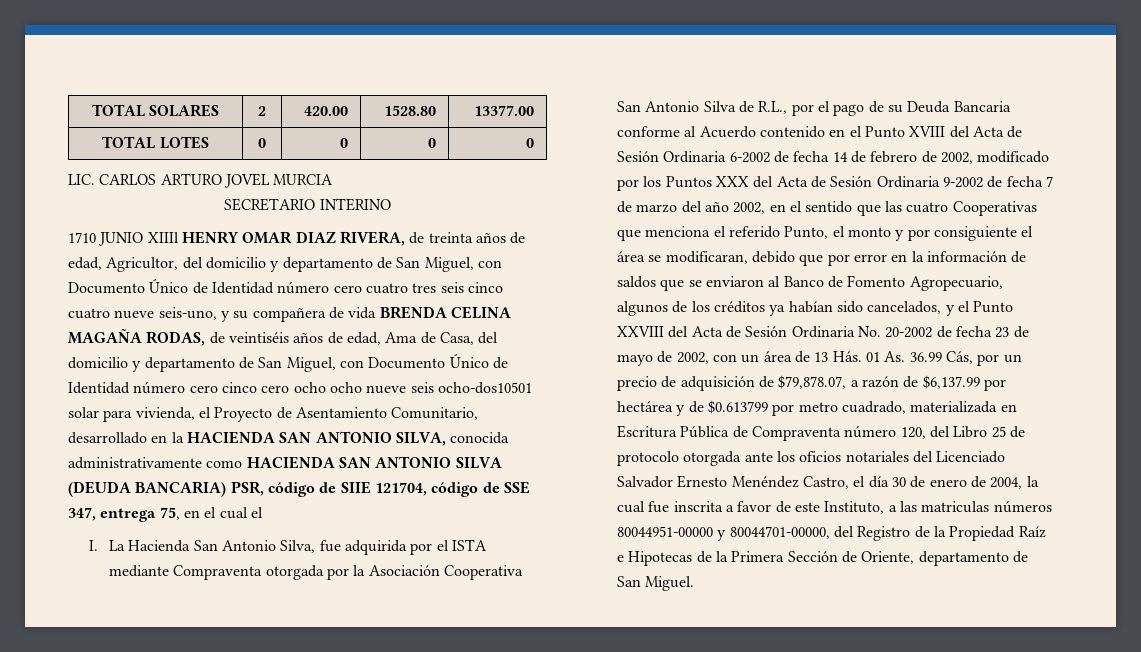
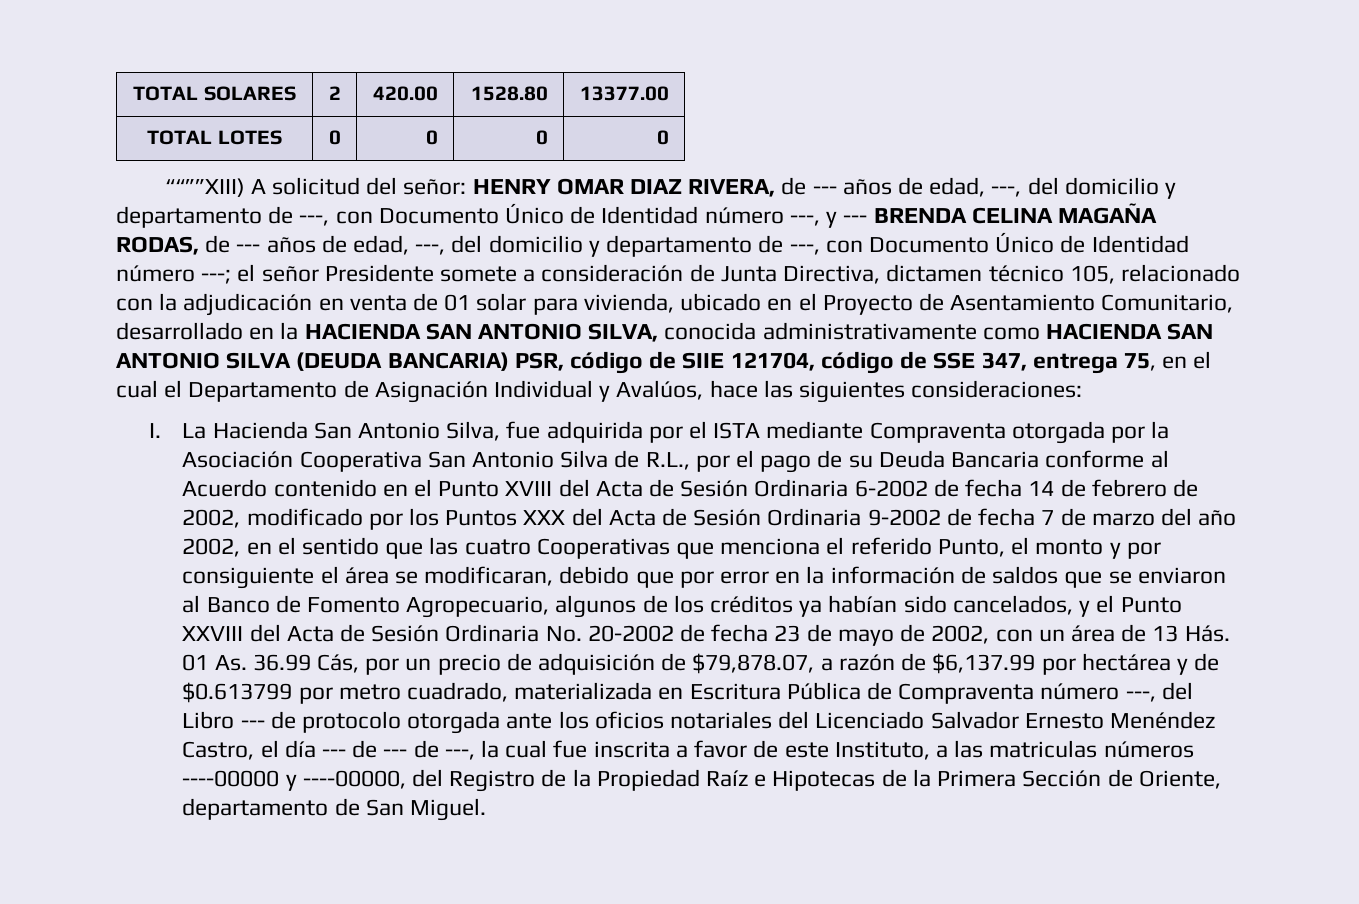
- LIC. CARLOS ARTURO JOVEL MURCIA
- SECRETARIO INTERINO
- 1710 JUNIO XIIIl HENRY OMAR DIAZ RIVERA, de treinta años de edad, Agricultor, del domicilio y departamento de San Miguel, con Documento Único de Identidad número cero cuatro tres seis cinco cuatro nueve seis-uno, y su compañera de vida BRENDA CELINA MAGAÑA RODAS, de veintiséis años de edad, Ama de Casa, del domicilio y departamento de San Miguel, con Documento Único de Identidad número cero cinco cero ocho ocho nueve seis ocho-dos10501 solar para vivienda, el Proyecto de Asentamiento Comunitario, desarrollado en la HACIENDA SAN ANTONIO SILVA, conocida administrativamente como HACIENDA SAN ANTONIO SILVA (DEUDA BANCARIA) PSR, código de SIIE 121704, código de SSE 347, entrega 75, en el cual el
+ ““””XIII) A solicitud del señor: HENRY OMAR DIAZ RIVERA, de --- años de edad, ---, del domicilio y departamento de ---, con Documento Único de Identidad número ---, y --- BRENDA CELINA MAGAÑA RODAS, de --- años de edad, ---, del domicilio y departamento de ---, con Documento Único de Identidad número ---; el señor Presidente somete a consideración de Junta Directiva, dictamen técnico 105, relacionado con la adjudicación en venta de 01 solar para vivienda, ubicado en el Proyecto de Asentamiento Comunitario, desarrollado en la HACIENDA SAN ANTONIO SILVA, conocida administrativamente como HACIENDA SAN ANTONIO SILVA (DEUDA BANCARIA) PSR, código de SIIE 121704, código de SSE 347, entrega 75, en el cual el Departamento de Asignación Individual y Avalúos, hace las siguientes consideraciones:
- I. La Hacienda San Antonio Silva, fue adquirida por el ISTA mediante Compraventa otorgada por la Asociación Cooperativa San Antonio Silva de R.L., por el pago de su Deuda Bancaria conforme al Acuerdo contenido en el Punto XVIII del Acta de Sesión Ordinaria 6-2002 de fecha 14 de febrero de 2002, modificado por los Puntos XXX del Acta de Sesión Ordinaria 9-2002 de fecha 7 de marzo del año 2002, en el sentido que las cuatro Cooperativas que menciona el referido Punto, el monto y por consiguiente el área se modificaran, debido que por error en la información de saldos que se enviaron al Banco de Fomento Agropecuario, algunos de los créditos ya habían sido cancelados, y el Punto XXVIII del Acta de Sesión Ordinaria No. 20-2002 de fecha 23 de mayo de 2002, con un área de 13 Hás. 01 As. 36.99 Cás, por un precio de adquisición de $79,878.07, a razón de $6,137.99 por hectárea y de $0.613799 por metro cuadrado, materializada en Escritura Pública de Compraventa número 120, del Libro 25 de protocolo otorgada ante los oficios notariales del Licenciado Salvador Ernesto Menéndez Castro, el día 30 de enero de 2004, la cual fue inscrita a favor de este Instituto, a las matriculas números 80044951-00000 y 80044701-00000, del Registro de la Propiedad Raíz e Hipotecas de la Primera Sección de Oriente, departamento de San Miguel.
+ I. La Hacienda San Antonio Silva, fue adquirida por el ISTA mediante Compraventa otorgada por la Asociación Cooperativa San Antonio Silva de R.L., por el pago de su Deuda Bancaria conforme al Acuerdo contenido en el Punto XVIII del Acta de Sesión Ordinaria 6-2002 de fecha 14 de febrero de 2002, modificado por los Puntos XXX del Acta de Sesión Ordinaria 9-2002 de fecha 7 de marzo del año 2002, en el sentido que las cuatro Cooperativas que menciona el referido Punto, el monto y por consiguiente el área se modificaran, debido que por error en la información de saldos que se enviaron al Banco de Fomento Agropecuario, algunos de los créditos ya habían sido cancelados, y el Punto XXVIII del Acta de Sesión Ordinaria No. 20-2002 de fecha 23 de mayo de 2002, con un área de 13 Hás. 01 As. 36.99 Cás, por un precio de adquisición de $79,878.07, a razón de $6,137.99 por hectárea y de $0.613799 por metro cuadrado, materializada en Escritura Pública de Compraventa número ---, del Libro --- de protocolo otorgada ante los oficios notariales del Licenciado Salvador Ernesto Menéndez Castro, el día --- de --- de ---, la cual fue inscrita a favor de este Instituto, a las matriculas números ----00000 y ----00000, del Registro de la Propiedad Raíz e Hipotecas de la Primera Sección de Oriente, departamento de San Miguel.

